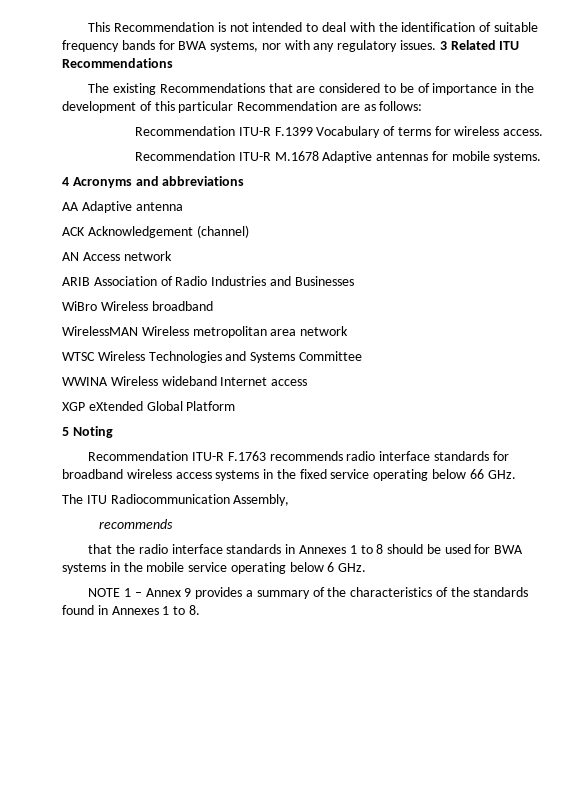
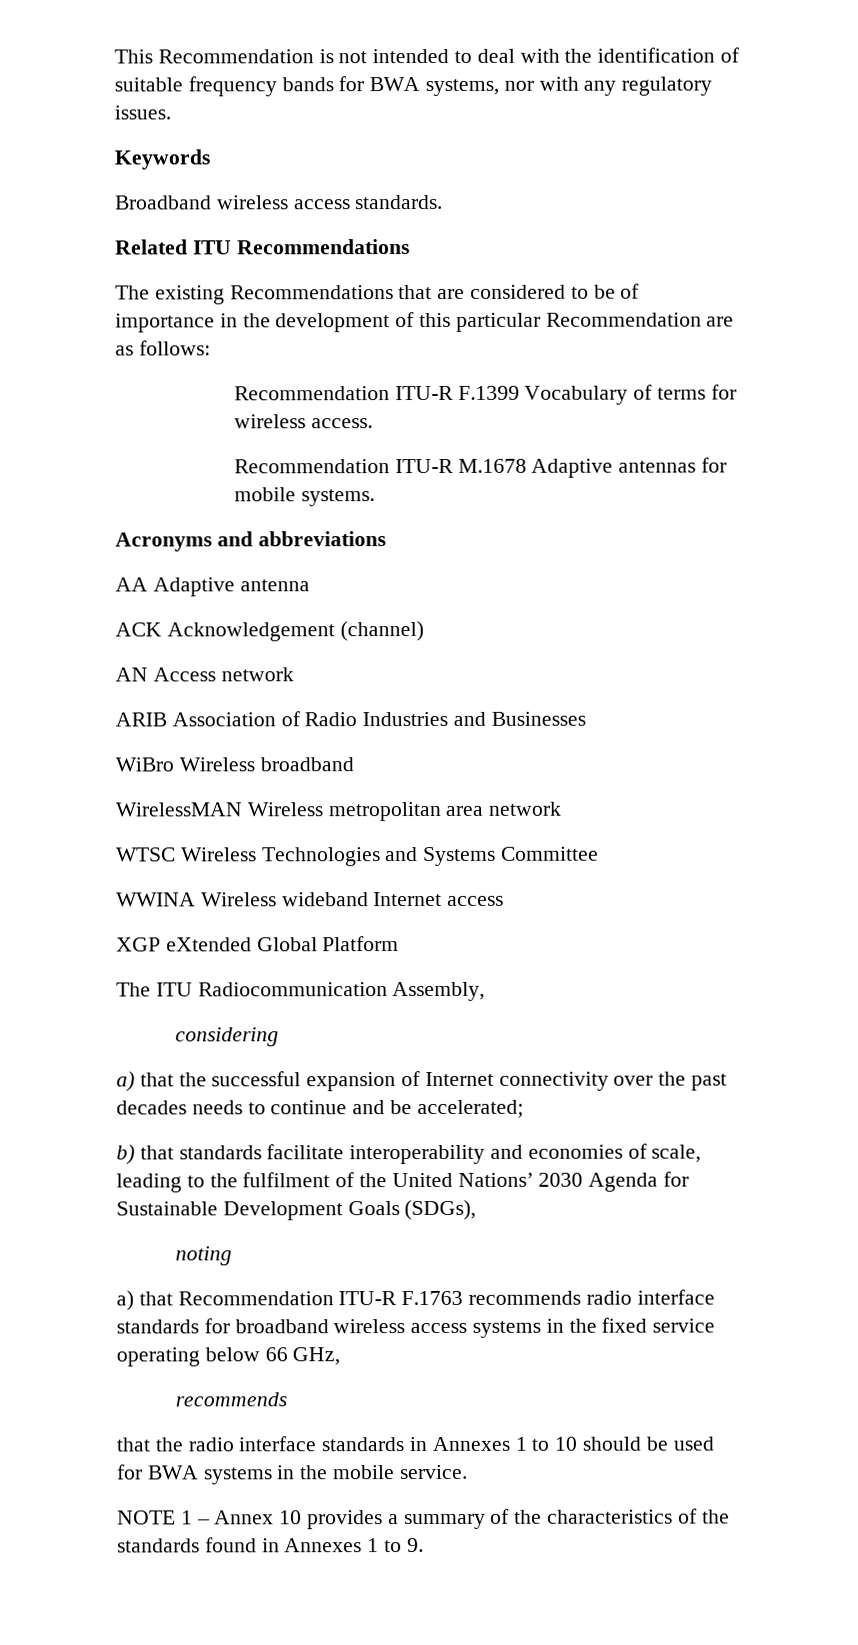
- This Recommendation is not intended to deal with the identification of suitable frequency bands for BWA systems, nor with any regulatory issues. 3 Related ITU Recommendations
+ This Recommendation is not intended to deal with the identification of suitable frequency bands for BWA systems, nor with any regulatory issues.
+ Keywords
+ Broadband wireless access standards.
+ Related ITU Recommendations
- 4 Acronyms and abbreviations
+ Acronyms and abbreviations
- 5 Noting
- Recommendation ITU-R F.1763 recommends radio interface standards for broadband wireless access systems in the fixed service operating below 66 GHz.
  The ITU Radiocommunication Assembly,
+ considering
+ a) that the successful expansion of Internet connectivity over the past decades needs to continue and be accelerated;
+ b) that standards facilitate interoperability and economies of scale, leading to the fulfilment of the United Nations’ 2030 Agenda for Sustainable Development Goals (SDGs),
+ noting
+ a) that Recommendation ITU-R F.1763 recommends radio interface standards for broadband wireless access systems in the fixed service operating below 66 GHz,
- that the radio interface standards in Annexes 1 to 8 should be used for BWA systems in the mobile service operating below 6 GHz.
+ that the radio interface standards in Annexes 1 to 10 should be used for BWA systems in the mobile service.
- NOTE 1 – Annex 9 provides a summary of the characteristics of the standards found in Annexes 1 to 8.
+ NOTE 1 – Annex 10 provides a summary of the characteristics of the standards found in Annexes 1 to 9.

